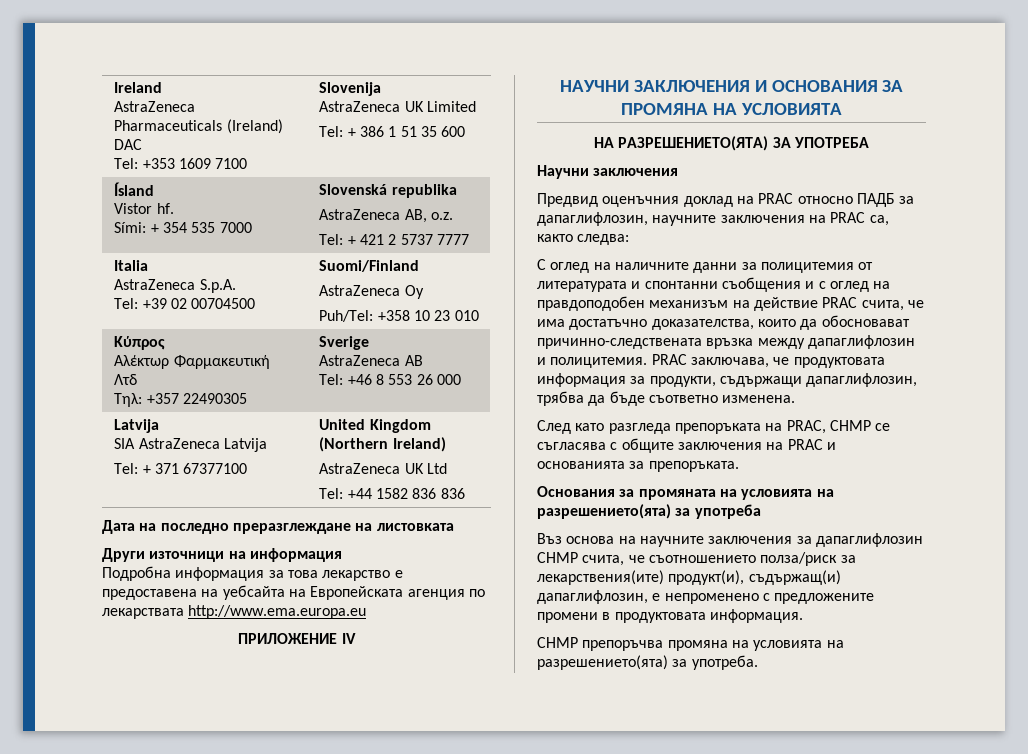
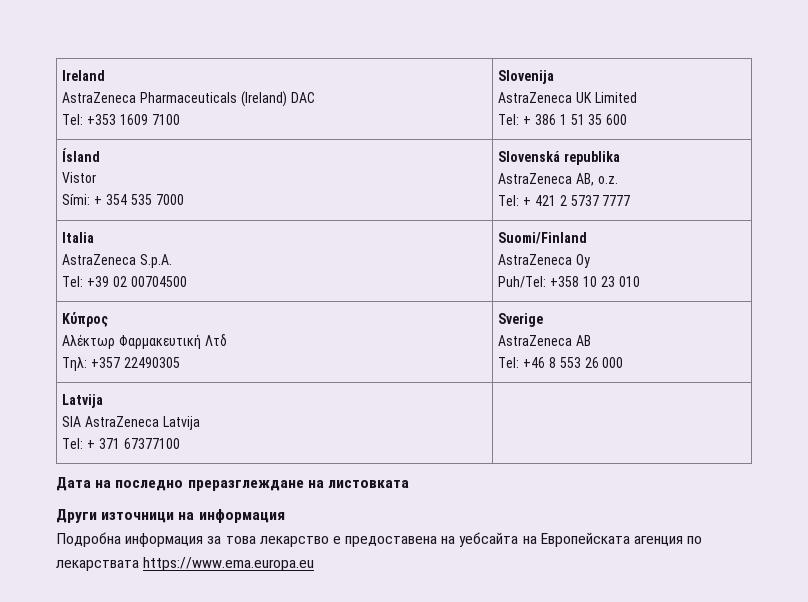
  Ísland
- Vistor hf.
+ Vistor
  Κύπρος
  Αλέκτωρ Φαρµακευτική Λτδ
  Τηλ: +357 22490305 | Sverige
  AstraZeneca AB
  Tel: +46 8 553 26 000
  Latvija
  SIA AstraZeneca Latvija
- Tel: + 371 67377100 | United Kingdom (Northern Ireland)
- AstraZeneca UK Ltd
- Tel: +44 1582 836 836
+ Tel: + 371 67377100 |
- Подробна информация за това лекарствo е предоставена на уебсайта на Европейската агенция по лекарствата http://www.ema.europa.eu
- ПРИЛОЖЕНИЕ IV
- НАУЧНИ ЗАКЛЮЧЕНИЯ И ОСНОВАНИЯ ЗА ПРОМЯНА НА УСЛОВИЯТА
- НА РАЗРЕШЕНИЕТО(ЯТА) ЗА УПОТРЕБА
- Научни заключения
- Предвид оценъчния доклад на PRAC относно ПАДБ за дапаглифлозин, научните заключения на PRAC са, както следва:
- С оглед на наличните данни за полицитемия от литературата и спонтанни съобщения и с оглед на правдоподобен механизъм на действие PRAC счита, че има достатъчно доказателства, които да обосновават причинно-следствената връзка между дапаглифлозин и полицитемия. PRAC заключава, че продуктовата информация за продукти, съдържащи дапаглифлозин, трябва да бъде съответно изменена.
- След като разгледа препоръката на PRAC, СНМР се съгласява с общите заключения на PRAC и основанията за препоръката.
- Основания за промяната на условията на разрешението(ята) за употреба
- Въз основа на научните заключения за дапаглифлозин CHMP счита, че съотношението полза/риск за лекарствения(ите) продукт(и), съдържащ(и) дапаглифлозин, е непроменено с предложените промени в продуктовата информация.
- CHMP препоръчва промяна на условията на разрешението(ята) за употреба.
+ Подробна информация за това лекарствo е предоставена на уебсайта на Европейската агенция по лекарствата https://www.ema.europa.eu

